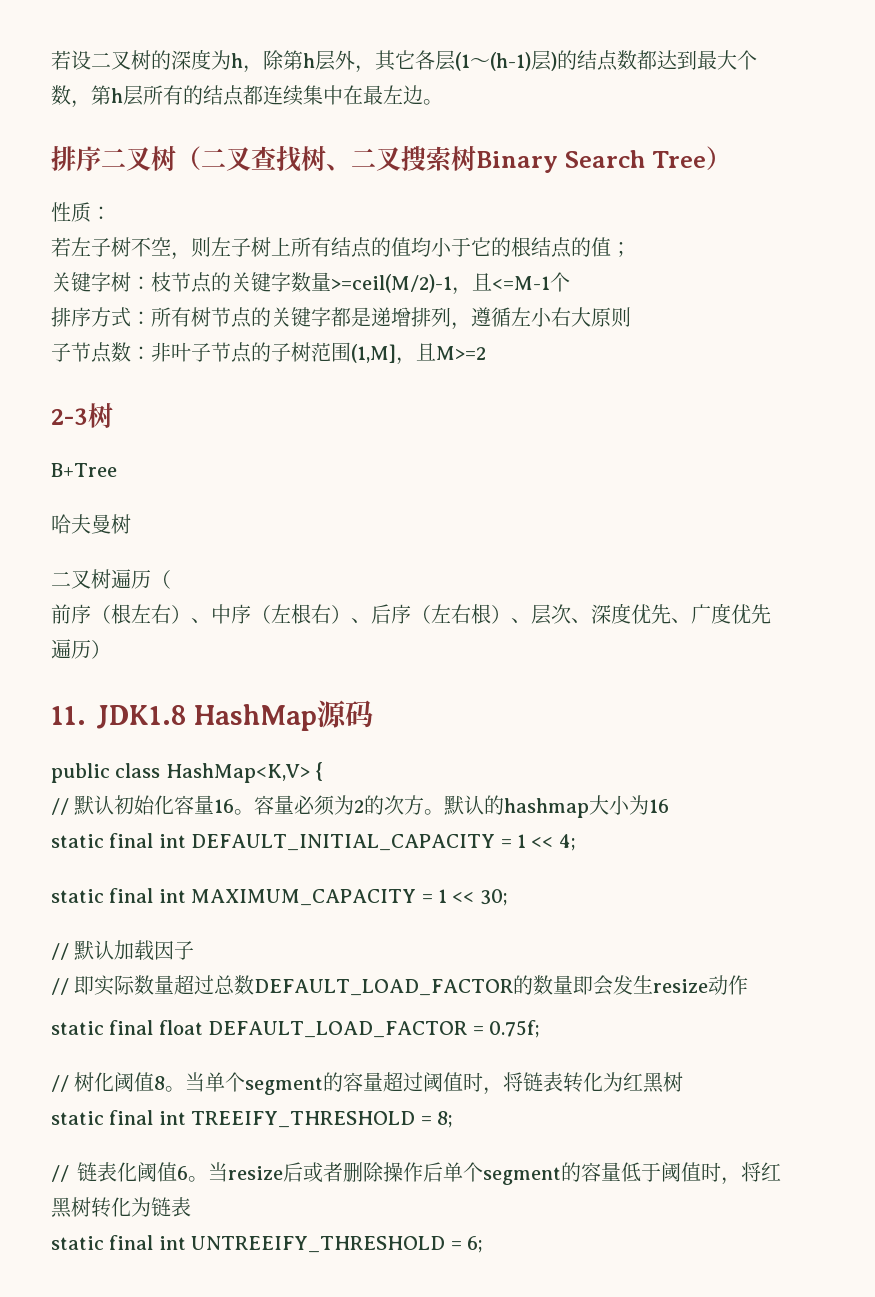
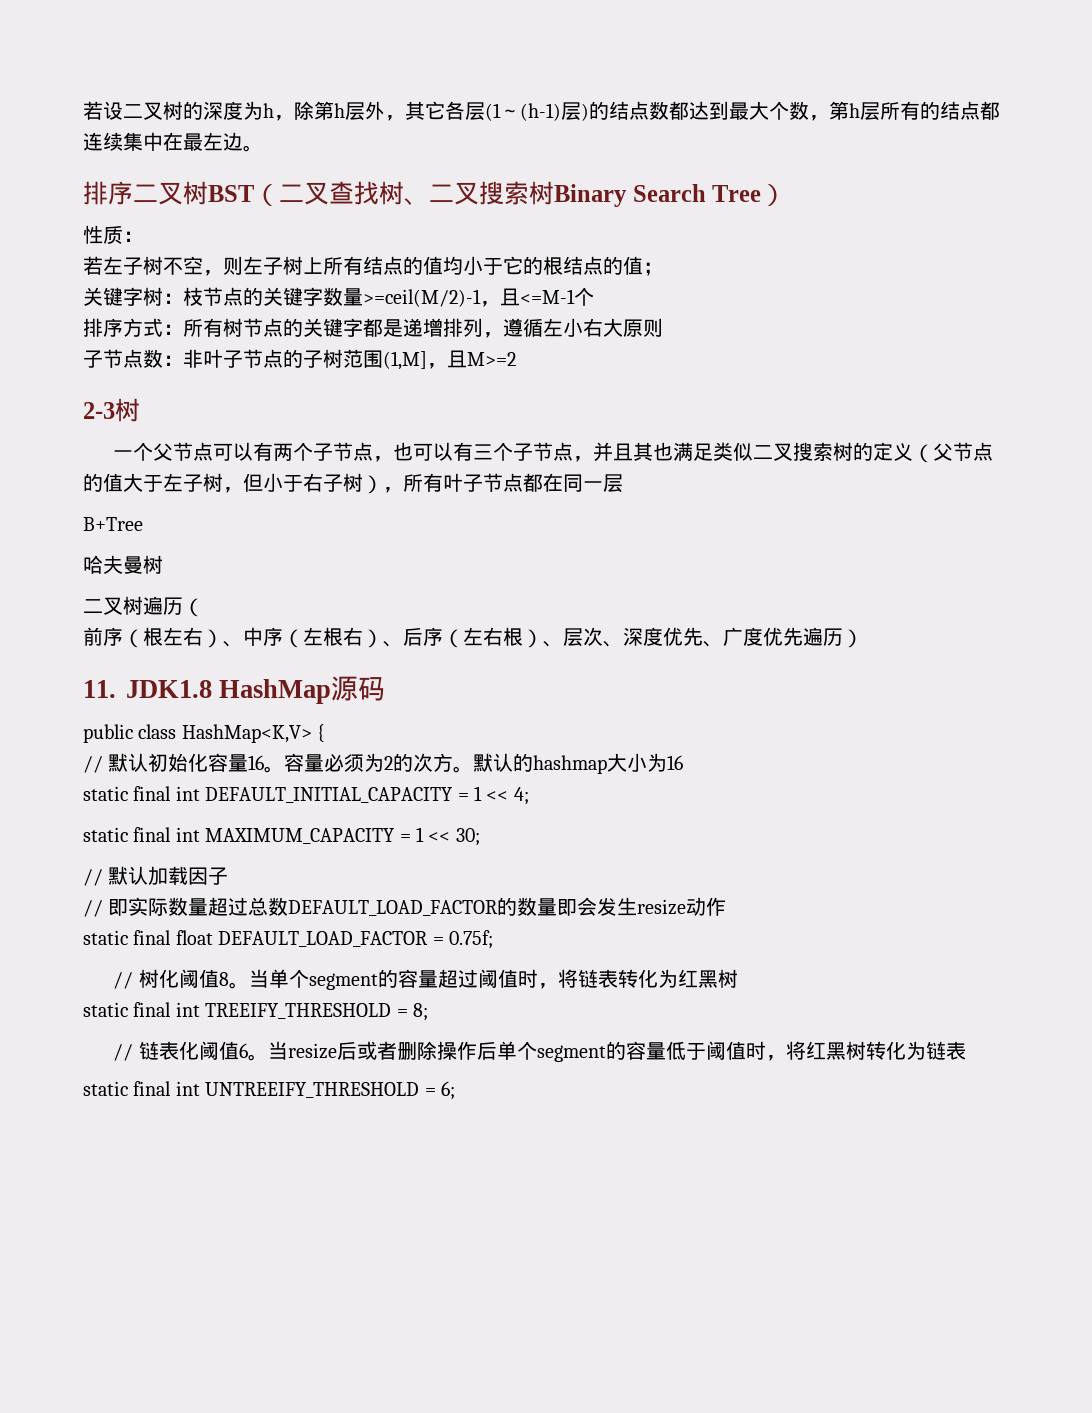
- 排序二叉树（二叉查找树、二叉搜索树Binary Search Tree）
+ 排序二叉树BST（二叉查找树、二叉搜索树Binary Search Tree）
+ 一个父节点可以有两个子节点，也可以有三个子节点，并且其也满足类似二叉搜索树的定义（父节点的值大于左子树，但小于右子树），所有叶子节点都在同一层

